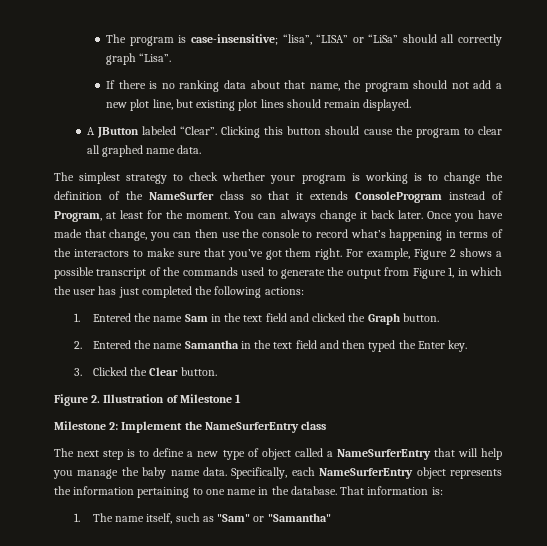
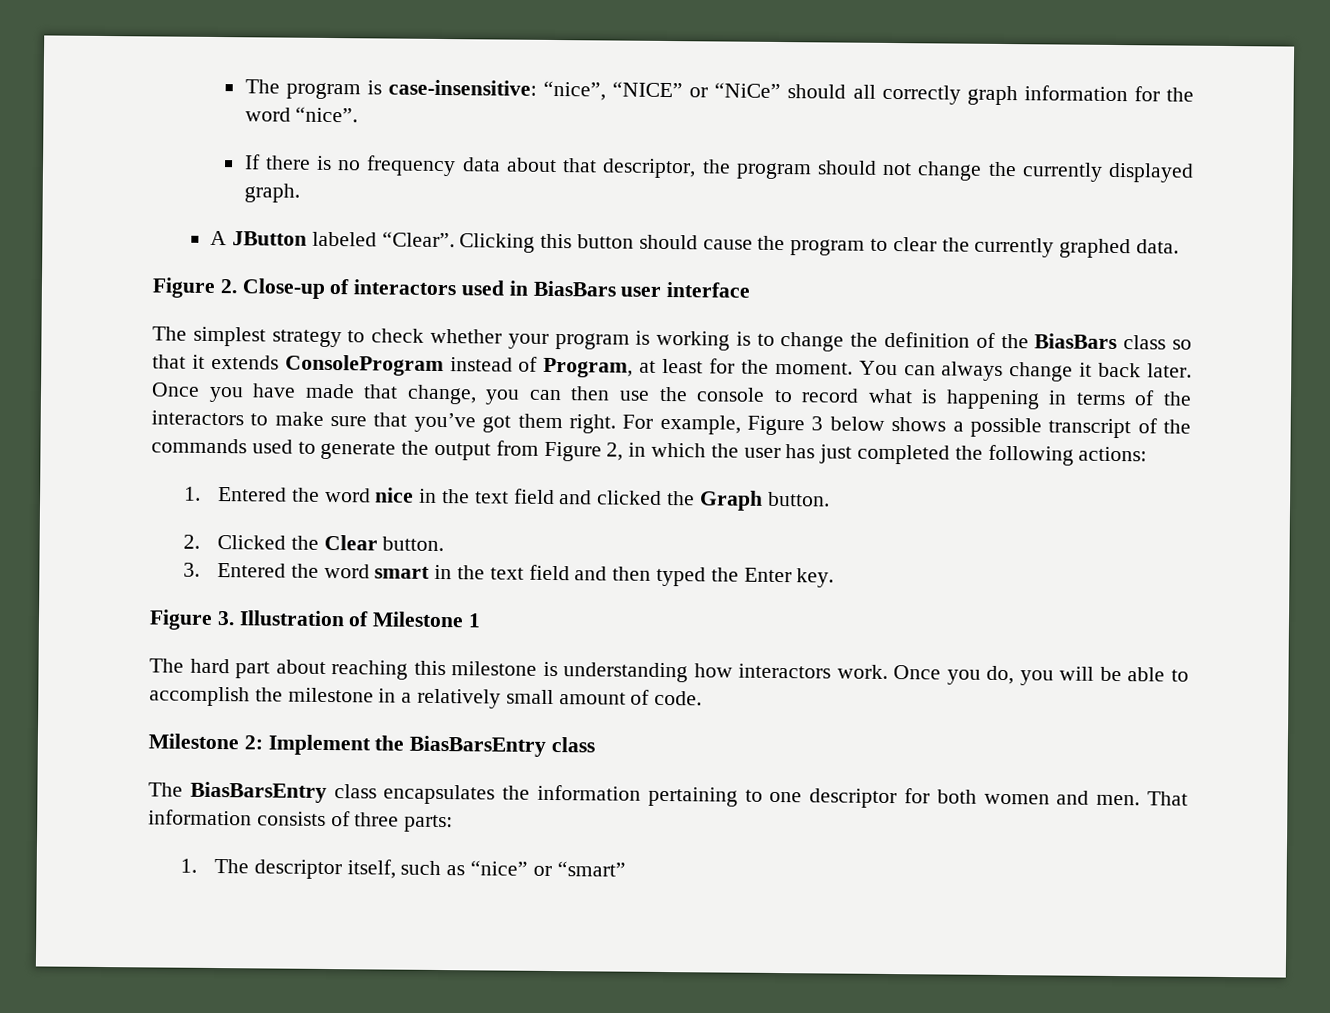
- The program is case-insensitive; “lisa”, “LISA” or “LiSa” should all correctly graph “Lisa”.
+ The program is case-insensitive: “nice”, “NICE” or “NiCe” should all correctly graph information for the word “nice”.
- If there is no ranking data about that name, the program should not add a new plot line, but existing plot lines should remain displayed.
+ If there is no frequency data about that descriptor, the program should not change the currently displayed graph.
- Clicking this button should cause the program to clear all graphed name data.
+ Clicking this button should cause the program to clear the currently graphed data.
+ Figure 2. Close-up of interactors used in BiasBars user interface
- The simplest strategy to check whether your program is working is to change the definition of the NameSurfer class so that it extends ConsoleProgram instead of Program, at least for the moment.
+ The simplest strategy to check whether your program is working is to change the definition of the BiasBars class so that it extends ConsoleProgram instead of Program, at least for the moment.
- Once you have made that change, you can then use the console to record what’s happening in terms of the interactors to make sure that you’ve got them right.
+ Once you have made that change, you can then use the console to record what is happening in terms of the interactors to make sure that you’ve got them right.
- For example, Figure 2 shows a possible transcript of the commands used to generate the output from Figure 1, in which the user has just completed the following actions:
+ For example, Figure 3 below shows a possible transcript of the commands used to generate the output from Figure 2, in which the user has just completed the following actions:
- 1. Entered the name Sam in the text field and clicked the Graph button.
+ 1. Entered the word nice in the text field and clicked the Graph button.
- 2. Entered the name Samantha in the text field and then typed the Enter key.
+ 2. Clicked the Clear button.
+ 3. Entered the word smart in the text field and then typed the Enter key.
- 3. Clicked the Clear button.
- Figure 2. Illustration of Milestone 1
+ Figure 3. Illustration of Milestone 1
+ The hard part about reaching this milestone is understanding how interactors work. Once you do, you will be able to accomplish the milestone in a relatively small amount of code.
- Milestone 2: Implement the NameSurferEntry class
+ Milestone 2: Implement the BiasBarsEntry class
- The next step is to define a new type of object called a NameSurferEntry that will help you manage the baby name data. Specifically, each NameSurferEntry object represents the information pertaining to one name in the database. That information is:
+ The BiasBarsEntry class encapsulates the information pertaining to one descriptor for both women and men. That information consists of three parts:
- 1. The name itself, such as "Sam" or "Samantha"
+ 1. The descriptor itself, such as “nice” or “smart”

